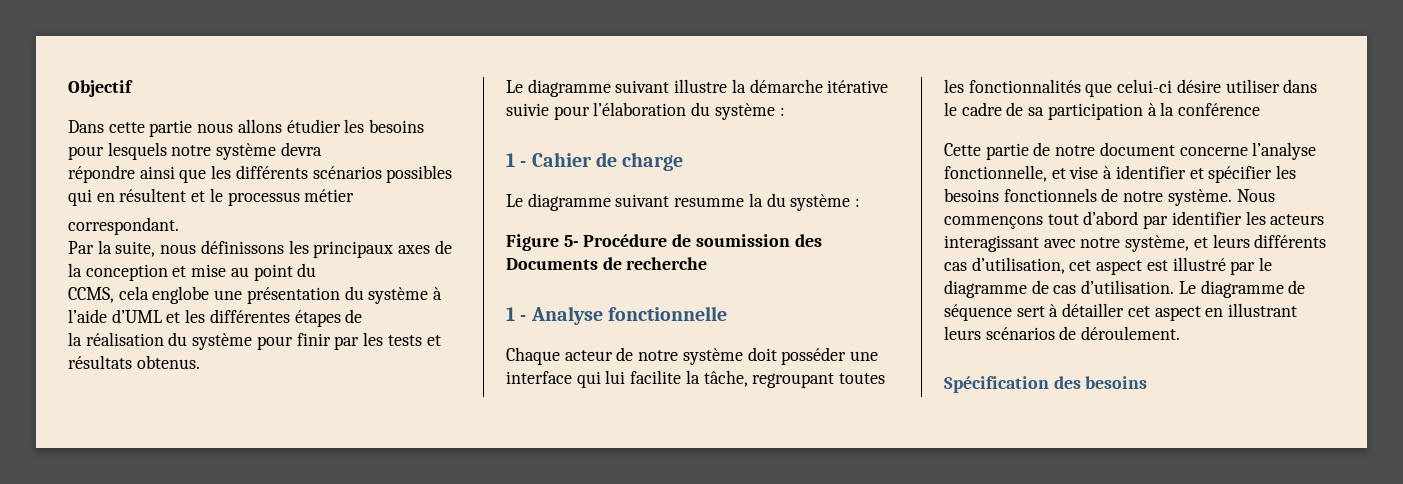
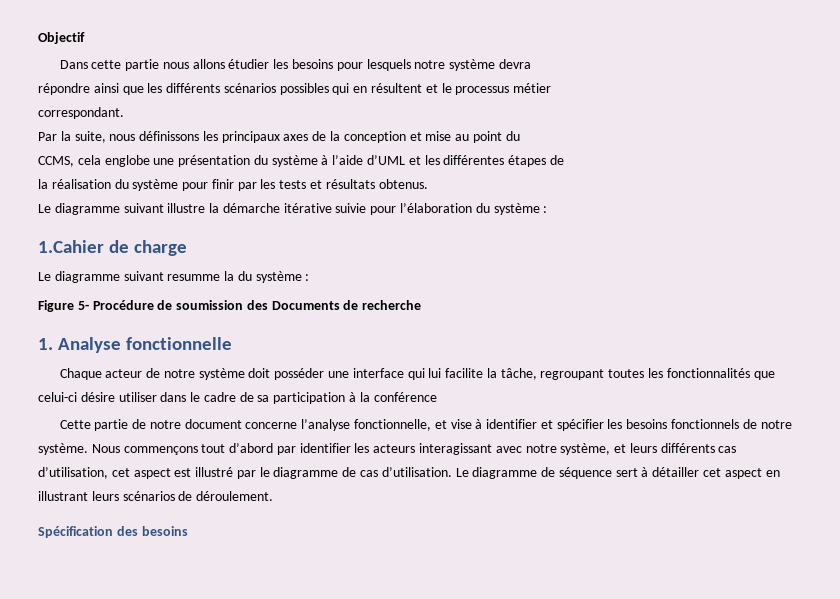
- 1 - Cahier de charge
+ 1.Cahier de charge
- 1 - Analyse fonctionnelle
+ 1. Analyse fonctionnelle

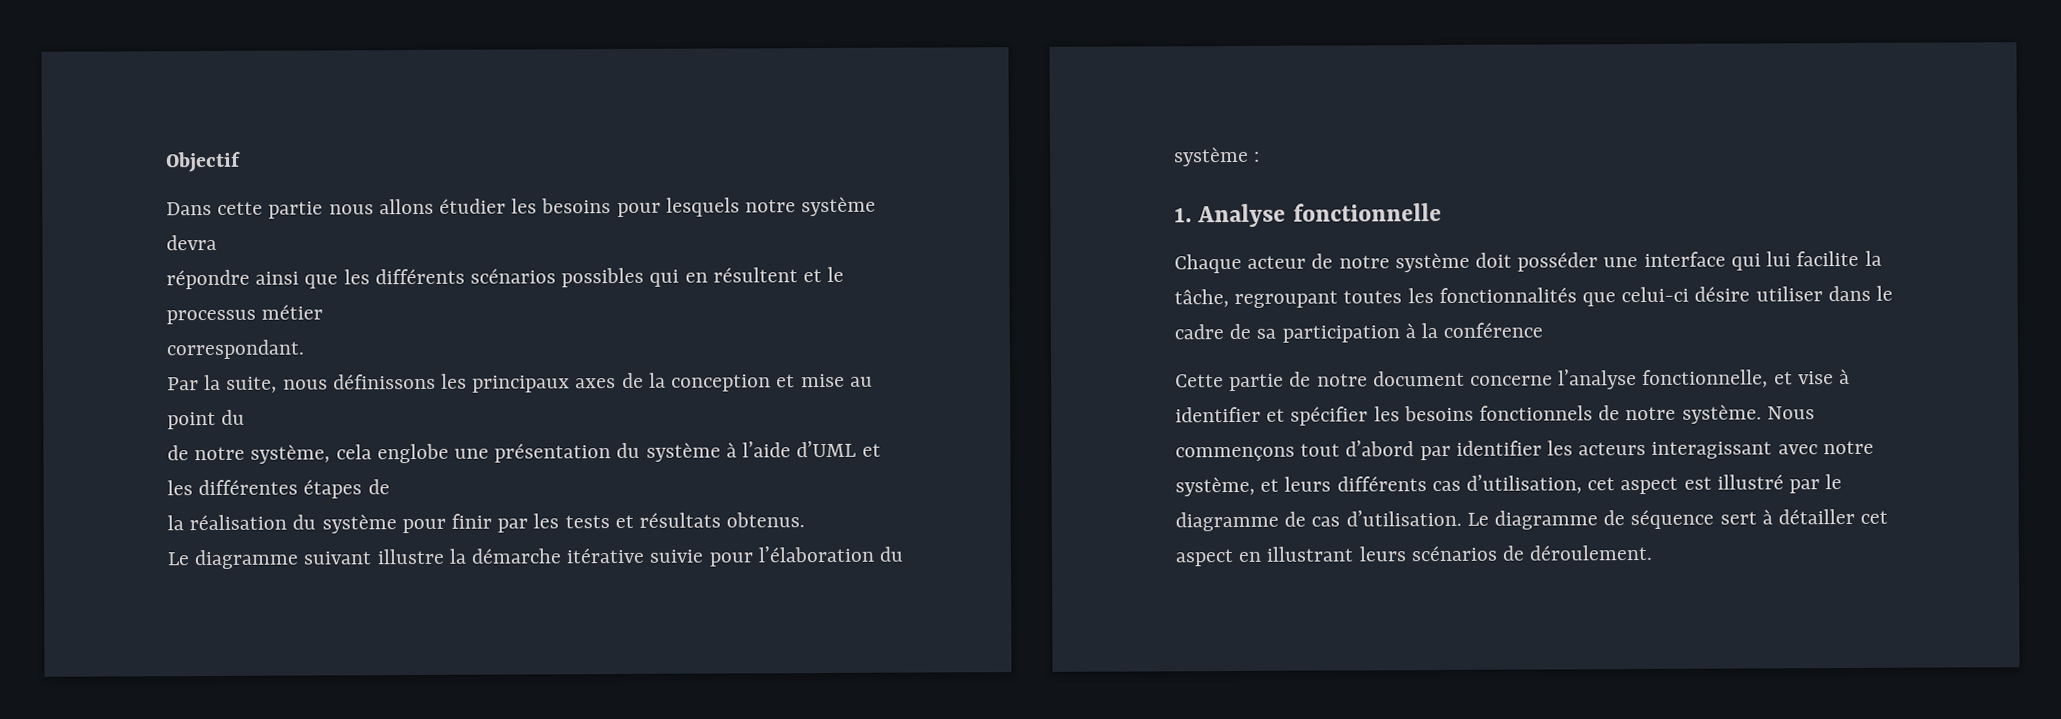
- CCMS, cela englobe une présentation du système à l’aide d’UML et les différentes étapes de
+ de notre système, cela englobe une présentation du système à l’aide d’UML et les différentes étapes de
- 1.Cahier de charge
- Le diagramme suivant resumme la du système :
- Figure 5- Procédure de soumission des Documents de recherche
- Spécification des besoins

